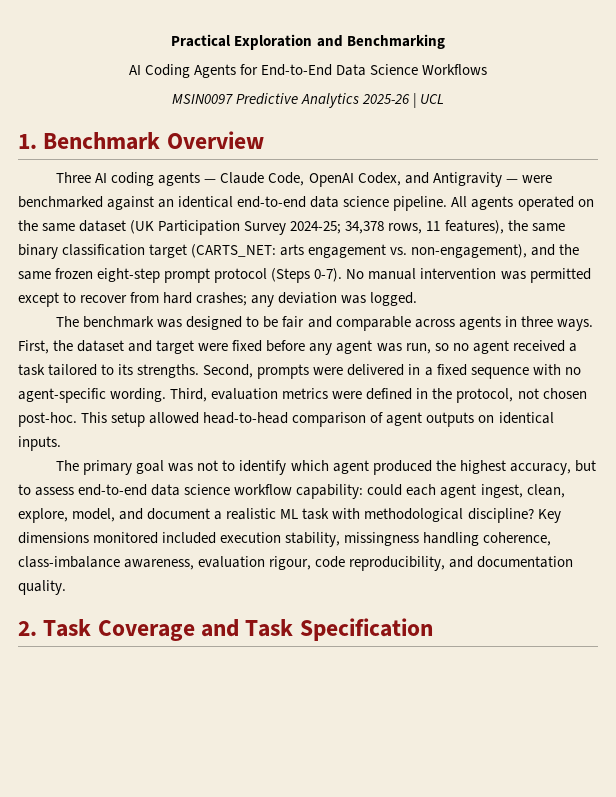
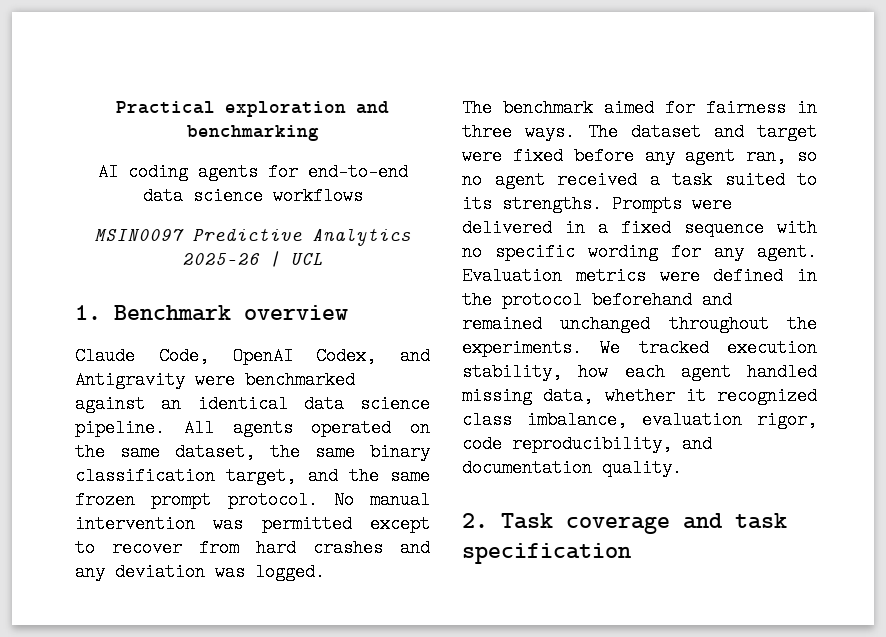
- Practical Exploration and Benchmarking
- AI Coding Agents for End-to-End Data Science Workflows
+ Practical exploration and benchmarking
+ AI coding agents for end-to-end data science workflows
- 1. Benchmark Overview
- Three AI coding agents — Claude Code, OpenAI Codex, and Antigravity — were benchmarked against an identical end-to-end data science pipeline.
+ 1. Benchmark overview
+ Claude Code, OpenAI Codex, and Antigravity were benchmarked against an identical data science pipeline.
- All agents operated on the same dataset (UK Participation Survey 2024-25; 34,378 rows, 11 features), the same binary classification target (CARTS_NET: arts engagement vs. non-engagement), and the same frozen eight-step prompt protocol (Steps 0-7).
+ All agents operated on the same dataset, the same binary classification target, and the same frozen prompt protocol.
- No manual intervention was permitted except to recover from hard crashes; any deviation was logged.
+ No manual intervention was permitted except to recover from hard crashes and any deviation was logged.
- The benchmark was designed to be fair and comparable across agents in three ways.
+ The benchmark aimed for fairness in three ways.
- First, the dataset and target were fixed before any agent was run, so no agent received a task tailored to its strengths.
+ The dataset and target were fixed before any agent ran, so no agent received a task suited to its strengths.
- Second, prompts were delivered in a fixed sequence with no agent-specific wording. Third, evaluation metrics were defined in the protocol, not chosen post-hoc. This setup allowed head-to-head comparison of agent outputs on identical inputs.
- The primary goal was not to identify which agent produced the highest accuracy, but to assess end-to-end data science workflow capability: could each agent ingest, clean, explore, model, and document a realistic ML task with methodological discipline? Key dimensions monitored included execution stability, missingness handling coherence, class-imbalance awareness, evaluation rigour, code reproducibility, and documentation quality.
+ Prompts were delivered in a fixed sequence with no specific wording for any agent. Evaluation metrics were defined in the protocol beforehand and remained unchanged throughout the experiments. We tracked execution stability, how each agent handled missing data, whether it recognized class imbalance, evaluation rigor, code reproducibility, and documentation quality.
- 2. Task Coverage and Task Specification
+ 2. Task coverage and task specification

